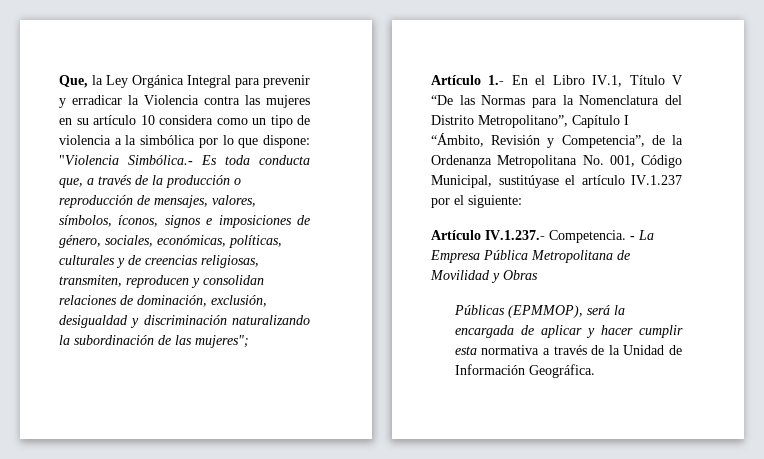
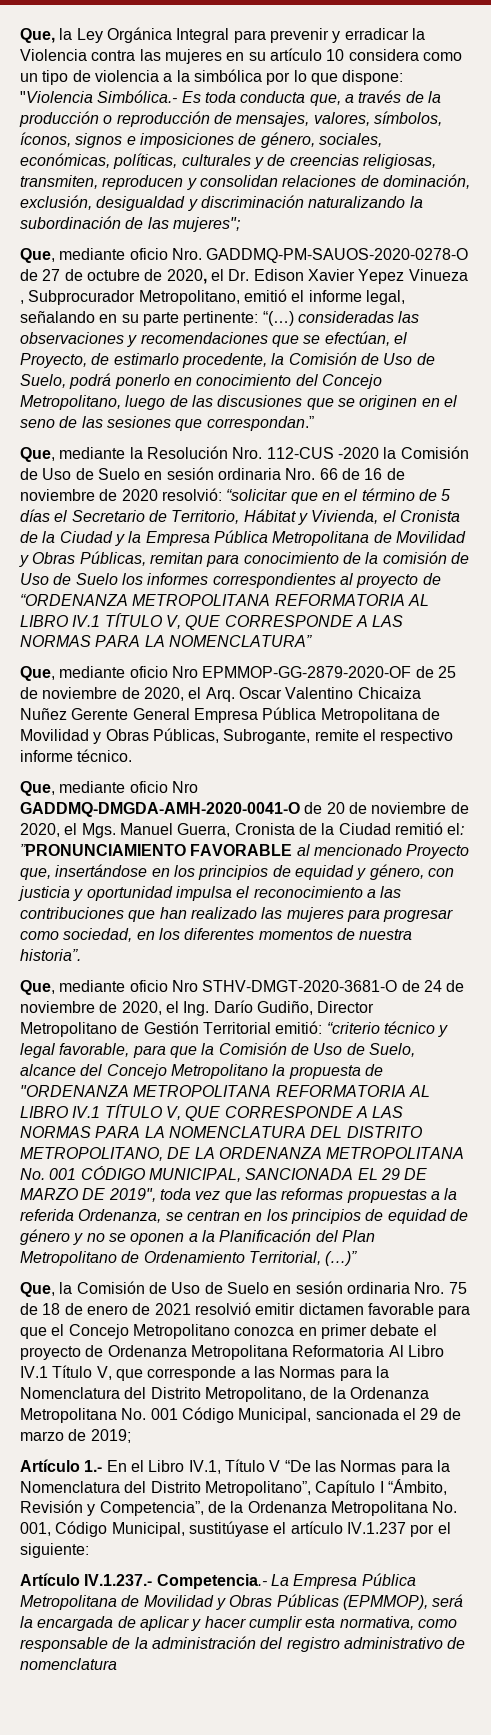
+ Que, mediante oficio Nro. GADDMQ-PM-SAUOS-2020-0278-O de 27 de octubre de 2020, el Dr. Edison Xavier Yepez Vinueza , Subprocurador Metropolitano, emitió el informe legal, señalando en su parte pertinente: “(…) consideradas las observaciones y recomendaciones que se efectúan, el Proyecto, de estimarlo procedente, la Comisión de Uso de Suelo, podrá ponerlo en conocimiento del Concejo Metropolitano, luego de las discusiones que se originen en el seno de las sesiones que correspondan.”
+ Que, mediante la Resolución Nro. 112-CUS -2020 la Comisión de Uso de Suelo en sesión ordinaria Nro. 66 de 16 de noviembre de 2020 resolvió: “solicitar que en el término de 5 días el Secretario de Territorio, Hábitat y Vivienda, el Cronista de la Ciudad y la Empresa Pública Metropolitana de Movilidad y Obras Públicas, remitan para conocimiento de la comisión de Uso de Suelo los informes correspondientes al proyecto de “ORDENANZA METROPOLITANA REFORMATORIA AL LIBRO IV.1 TÍTULO V, QUE CORRESPONDE A LAS NORMAS PARA LA NOMENCLATURA”
+ Que, mediante oficio Nro EPMMOP-GG-2879-2020-OF de 25 de noviembre de 2020, el Arq. Oscar Valentino Chicaiza Nuñez Gerente General Empresa Pública Metropolitana de Movilidad y Obras Públicas, Subrogante, remite el respectivo informe técnico.
+ Que, mediante oficio Nro GADDMQ-DMGDA-AMH-2020-0041-O de 20 de noviembre de 2020, el Mgs. Manuel Guerra, Cronista de la Ciudad remitió el: ”PRONUNCIAMIENTO FAVORABLE al mencionado Proyecto que, insertándose en los principios de equidad y género, con justicia y oportunidad impulsa el reconocimiento a las contribuciones que han realizado las mujeres para progresar como sociedad, en los diferentes momentos de nuestra historia”.
+ Que, mediante oficio Nro STHV-DMGT-2020-3681-O de 24 de noviembre de 2020, el Ing. Darío Gudiño, Director Metropolitano de Gestión Territorial emitió: “criterio técnico y legal favorable, para que la Comisión de Uso de Suelo, alcance del Concejo Metropolitano la propuesta de "ORDENANZA METROPOLITANA REFORMATORIA AL LIBRO IV.1 TÍTULO V, QUE CORRESPONDE A LAS NORMAS PARA LA NOMENCLATURA DEL DISTRITO METROPOLITANO, DE LA ORDENANZA METROPOLITANA No. 001 CÓDIGO MUNICIPAL, SANCIONADA EL 29 DE MARZO DE 2019", toda vez que las reformas propuestas a la referida Ordenanza, se centran en los principios de equidad de género y no se oponen a la Planificación del Plan Metropolitano de Ordenamiento Territorial, (…)”
+ Que, la Comisión de Uso de Suelo en sesión ordinaria Nro. 75 de 18 de enero de 2021 resolvió emitir dictamen favorable para que el Concejo Metropolitano conozca en primer debate el proyecto de Ordenanza Metropolitana Reformatoria Al Libro IV.1 Título V, que corresponde a las Normas para la Nomenclatura del Distrito Metropolitano, de la Ordenanza Metropolitana No. 001 Código Municipal, sancionada el 29 de marzo de 2019;
- Artículo IV.1.237.- Competencia. - La Empresa Pública Metropolitana de Movilidad y Obras
- Públicas (EPMMOP), será la encargada de aplicar y hacer cumplir esta normativa a través de la Unidad de Información Geográfica.
+ Artículo IV.1.237.- Competencia.- La Empresa Pública Metropolitana de Movilidad y Obras Públicas (EPMMOP), será la encargada de aplicar y hacer cumplir esta normativa, como responsable de la administración del registro administrativo de nomenclatura

